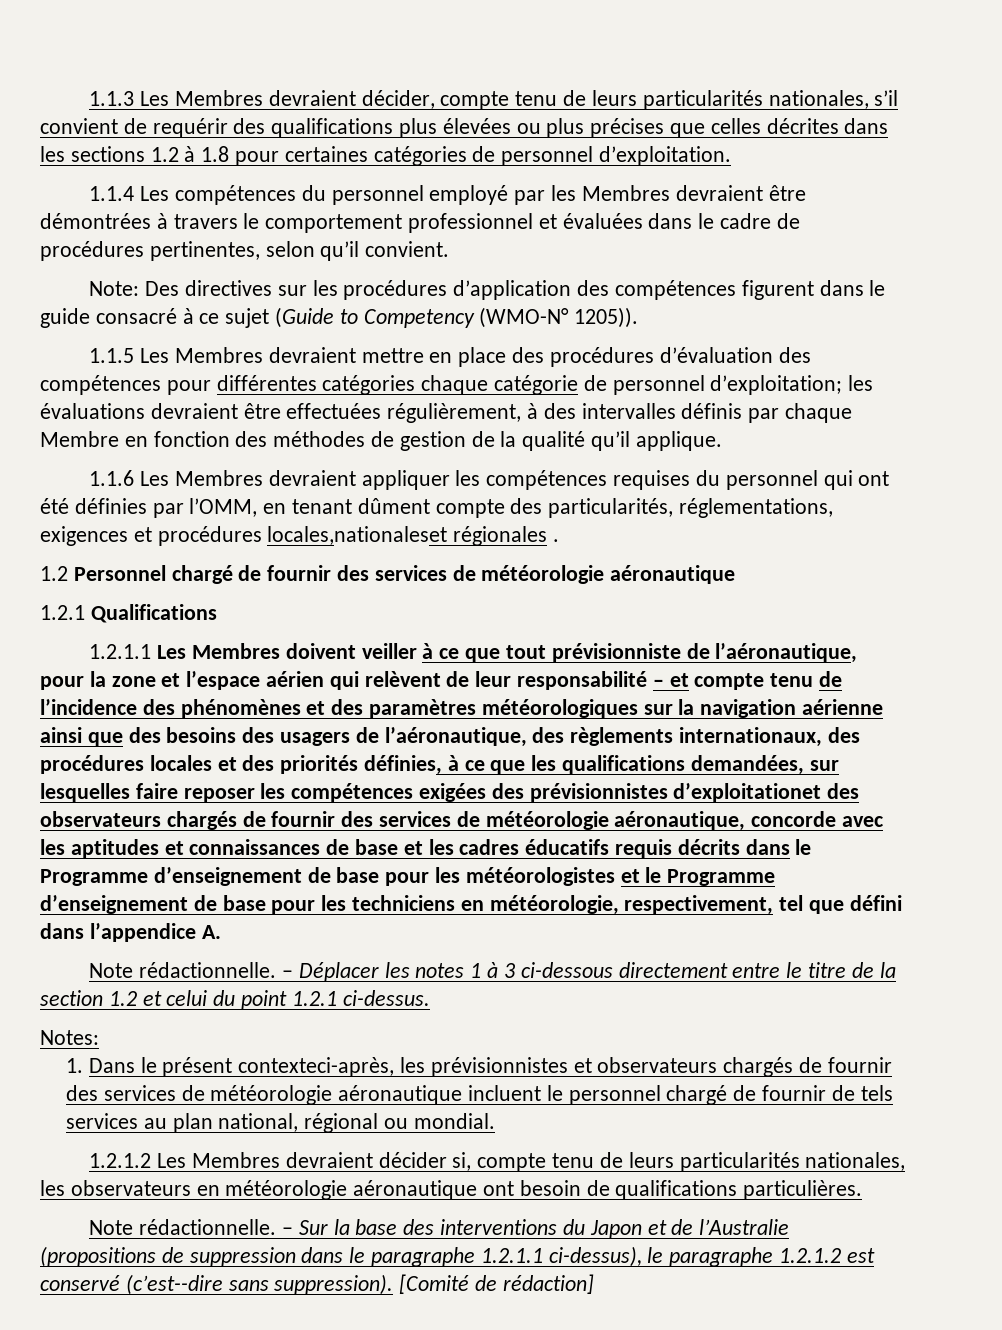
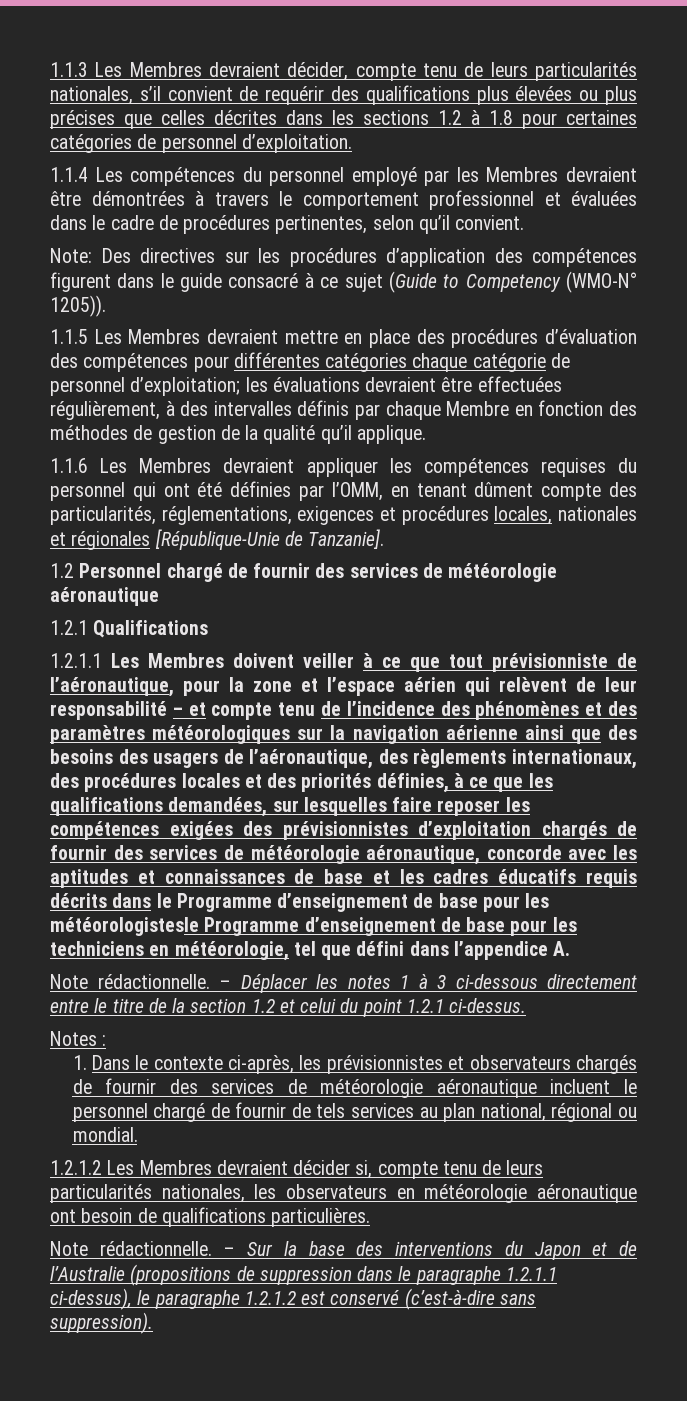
- 1.1.6 Les Membres devraient appliquer les compétences requises du personnel qui ont été définies par l’OMM, en tenant dûment compte des particularités, réglementations, exigences et procédures locales,nationaleset régionales .
+ 1.1.6 Les Membres devraient appliquer les compétences requises du personnel qui ont été définies par l’OMM, en tenant dûment compte des particularités, réglementations, exigences et procédures locales, nationales et régionales [République-Unie de Tanzanie].
- 1.2.1.1 Les Membres doivent veiller à ce que tout prévisionniste de l’aéronautique, pour la zone et l’espace aérien qui relèvent de leur responsabilité – et compte tenu de l’incidence des phénomènes et des paramètres météorologiques sur la navigation aérienne ainsi que des besoins des usagers de l’aéronautique, des règlements internationaux, des procédures locales et des priorités définies, à ce que les qualifications demandées, sur lesquelles faire reposer les compétences exigées des prévisionnistes d’exploitationet des observateurs chargés de fournir des services de météorologie aéronautique, concorde avec les aptitudes et connaissances de base et les cadres éducatifs requis décrits dans le Programme d’enseignement de base pour les météorologistes et le Programme d’enseignement de base pour les techniciens en météorologie, respectivement, tel que défini dans l’appendice A.
+ 1.2.1.1 Les Membres doivent veiller à ce que tout prévisionniste de l’aéronautique, pour la zone et l’espace aérien qui relèvent de leur responsabilité – et compte tenu de l’incidence des phénomènes et des paramètres météorologiques sur la navigation aérienne ainsi que des besoins des usagers de l’aéronautique, des règlements internationaux, des procédures locales et des priorités définies, à ce que les qualifications demandées, sur lesquelles faire reposer les compétences exigées des prévisionnistes d’exploitation chargés de fournir des services de météorologie aéronautique, concorde avec les aptitudes et connaissances de base et les cadres éducatifs requis décrits dans le Programme d’enseignement de base pour les météorologistesle Programme d’enseignement de base pour les techniciens en météorologie, tel que défini dans l’appendice A.
- Notes:
+ Notes :
- 1. Dans le présent contexteci-après, les prévisionnistes et observateurs chargés de fournir des services de météorologie aéronautique incluent le personnel chargé de fournir de tels services au plan national, régional ou mondial.
+ 1. Dans le contexte ci-après, les prévisionnistes et observateurs chargés de fournir des services de météorologie aéronautique incluent le personnel chargé de fournir de tels services au plan national, régional ou mondial.
- – Sur la base des interventions du Japon et de l’Australie (propositions de suppression dans le paragraphe 1.2.1.1 ci-dessus), le paragraphe 1.2.1.2 est conservé (c’est--dire sans suppression). [Comité de rédaction]
+ – Sur la base des interventions du Japon et de l’Australie (propositions de suppression dans le paragraphe 1.2.1.1 ci-dessus), le paragraphe 1.2.1.2 est conservé (c’est-à-dire sans suppression).

